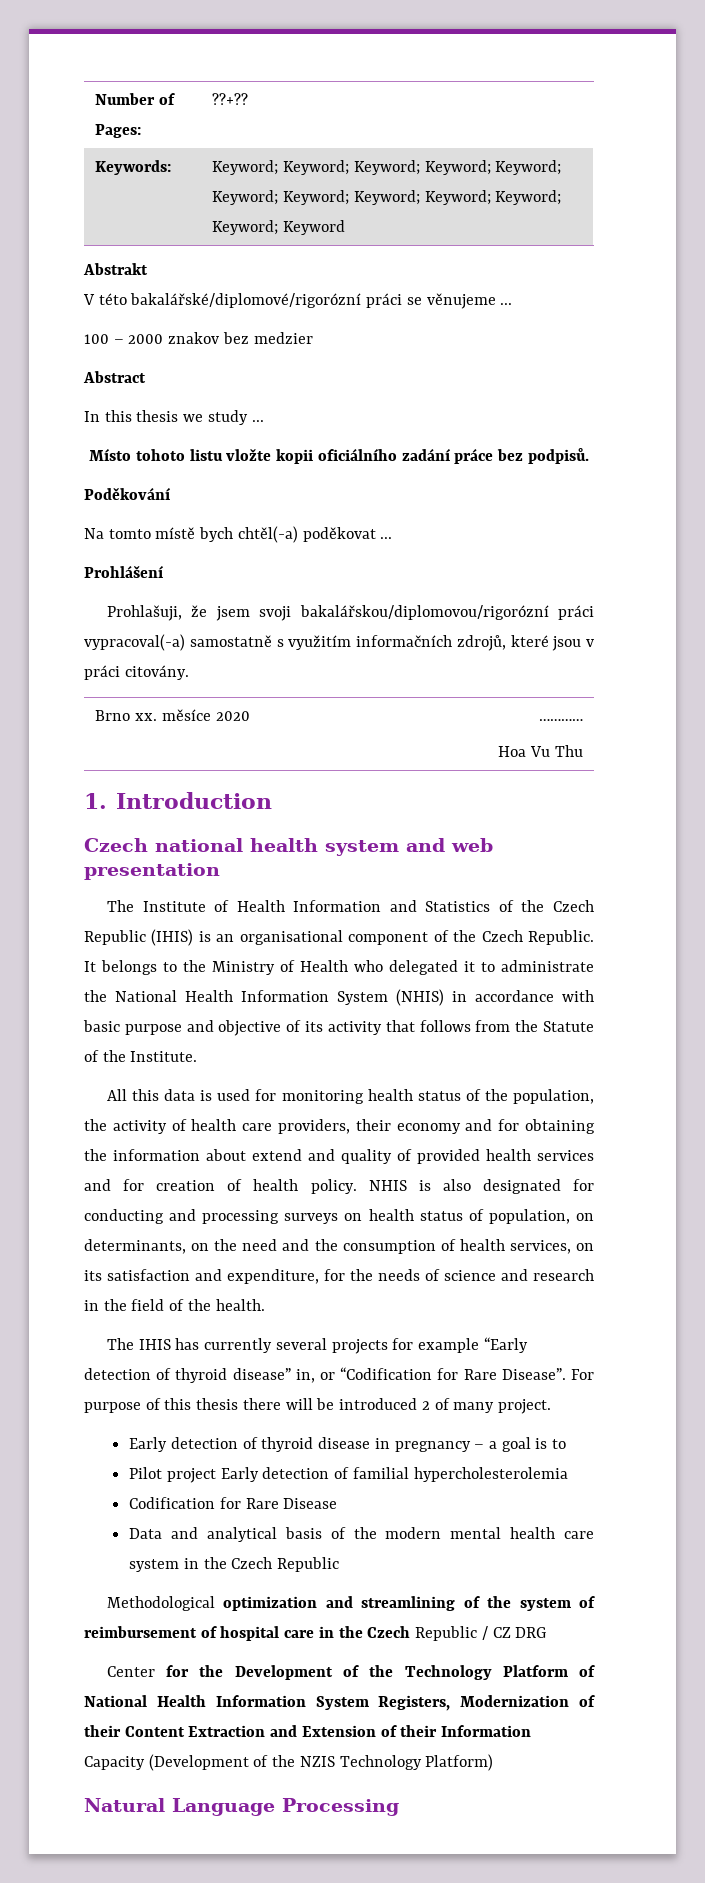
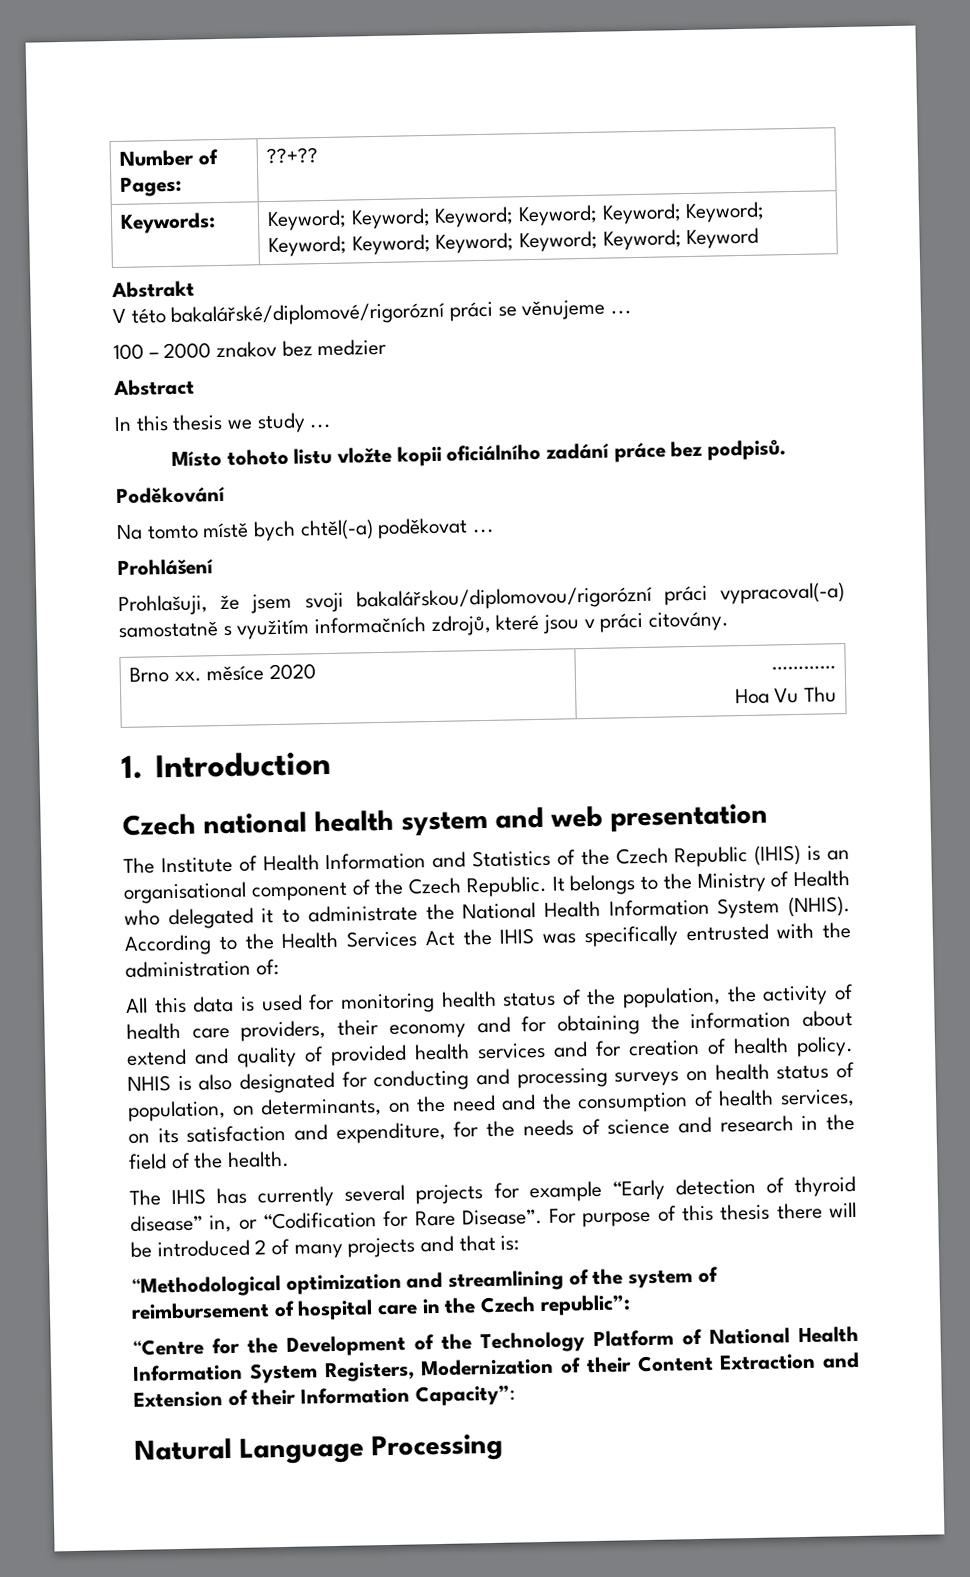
- It belongs to the Ministry of Health who delegated it to administrate the National Health Information System (NHIS) in accordance with basic purpose and objective of its activity that follows from the Statute of the Institute.
+ It belongs to the Ministry of Health who delegated it to administrate the National Health Information System (NHIS). According to the Health Services Act the IHIS was specifically entrusted with the administration of:
- For purpose of this thesis there will be introduced 2 of many project.
- Early detection of thyroid disease in pregnancy – a goal is to
- Pilot project Early detection of familial hypercholesterolemia
- Codification for Rare Disease
- Data and analytical basis of the modern mental health care system in the Czech Republic
- Methodological optimization and streamlining of the system of reimbursement of hospital care in the Czech Republic / CZ DRG
- Center for the Development of the Technology Platform of National Health Information System Registers, Modernization of their Content Extraction and Extension of their Information Capacity (Development of the NZIS Technology Platform)
+ For purpose of this thesis there will be introduced 2 of many projects and that is:
+ “Methodological optimization and streamlining of the system of reimbursement of hospital care in the Czech republic”:
+ “Centre for the Development of the Technology Platform of National Health Information System Registers, Modernization of their Content Extraction and Extension of their Information Capacity”:

